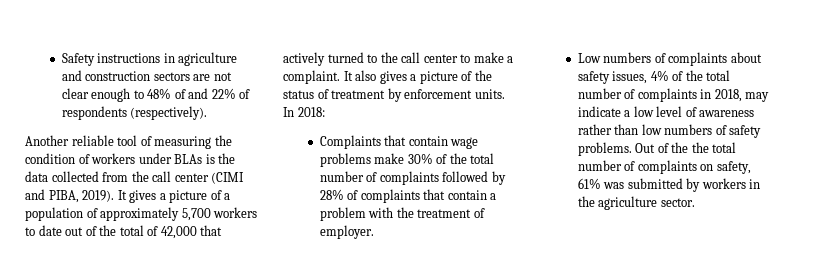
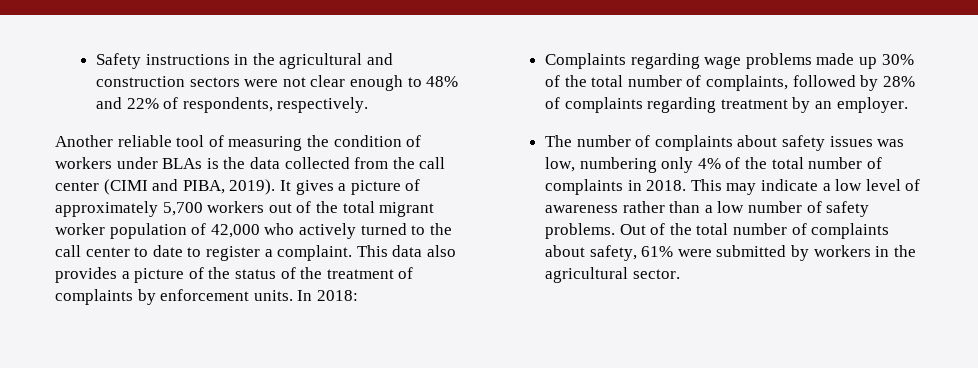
- Safety instructions in agriculture and construction sectors are not clear enough to 48% of and 22% of respondents (respectively).
+ Safety instructions in the agricultural and construction sectors were not clear enough to 48% and 22% of respondents, respectively.
- It gives a picture of a population of approximately 5,700 workers to date out of the total of 42,000 that actively turned to the call center to make a complaint. It also gives a picture of the status of treatment by enforcement units.
+ It gives a picture of approximately 5,700 workers out of the total migrant worker population of 42,000 who actively turned to the call center to date to register a complaint. This data also provides a picture of the status of the treatment of complaints by enforcement units.
- Complaints that contain wage problems make 30% of the total number of complaints followed by 28% of complaints that contain a problem with the treatment of employer.
+ Complaints regarding wage problems made up 30% of the total number of complaints, followed by 28% of complaints regarding treatment by an employer.
- Low numbers of complaints about safety issues, 4% of the total number of complaints in 2018, may indicate a low level of awareness rather than low numbers of safety problems.
+ The number of complaints about safety issues was low, numbering only 4% of the total number of complaints in 2018. This may indicate a low level of awareness rather than a low number of safety problems.
- Out of the the total number of complaints on safety, 61% was submitted by workers in the agriculture sector.
+ Out of the total number of complaints about safety, 61% were submitted by workers in the agricultural sector.

